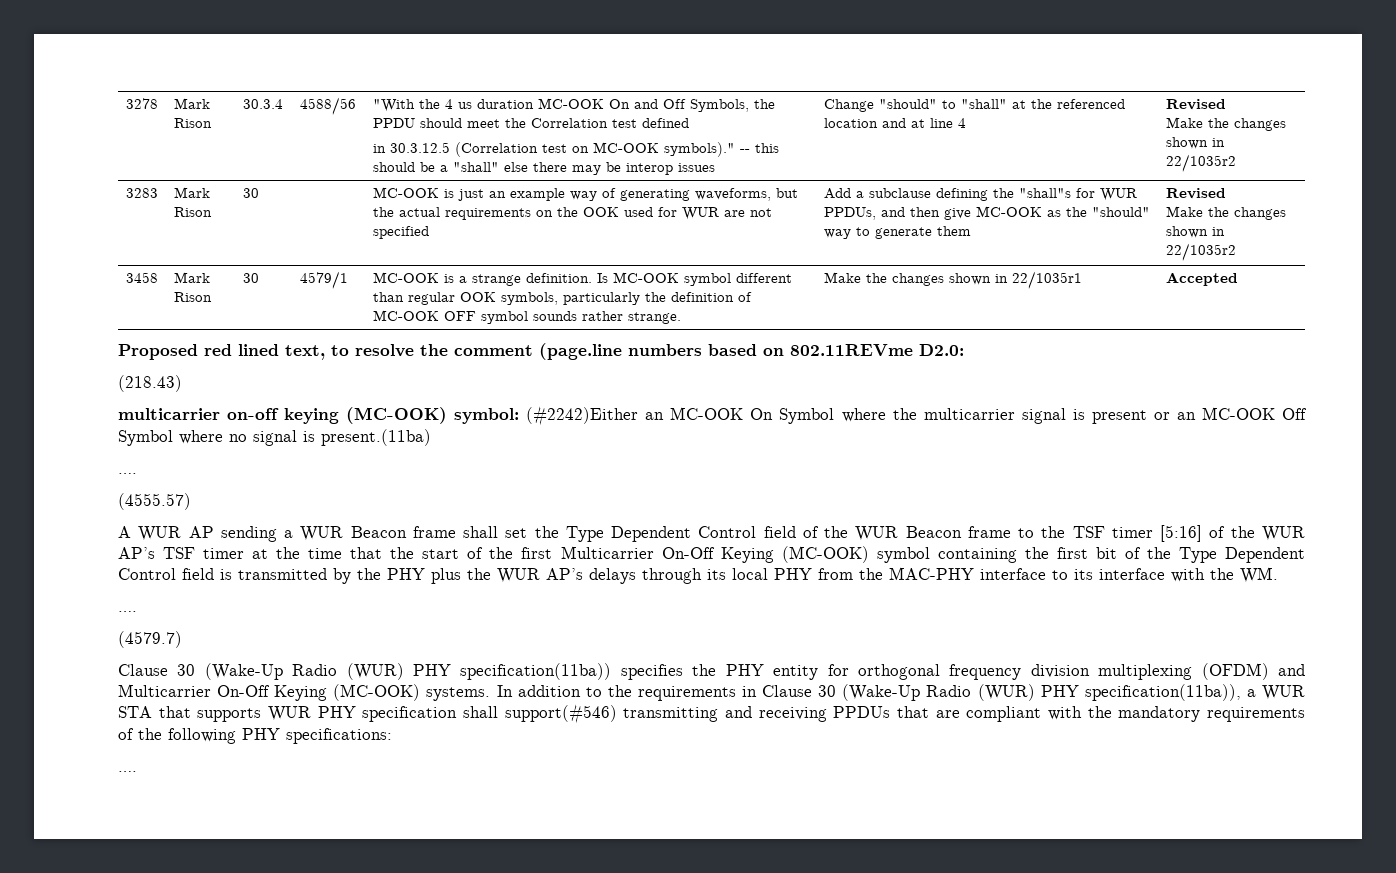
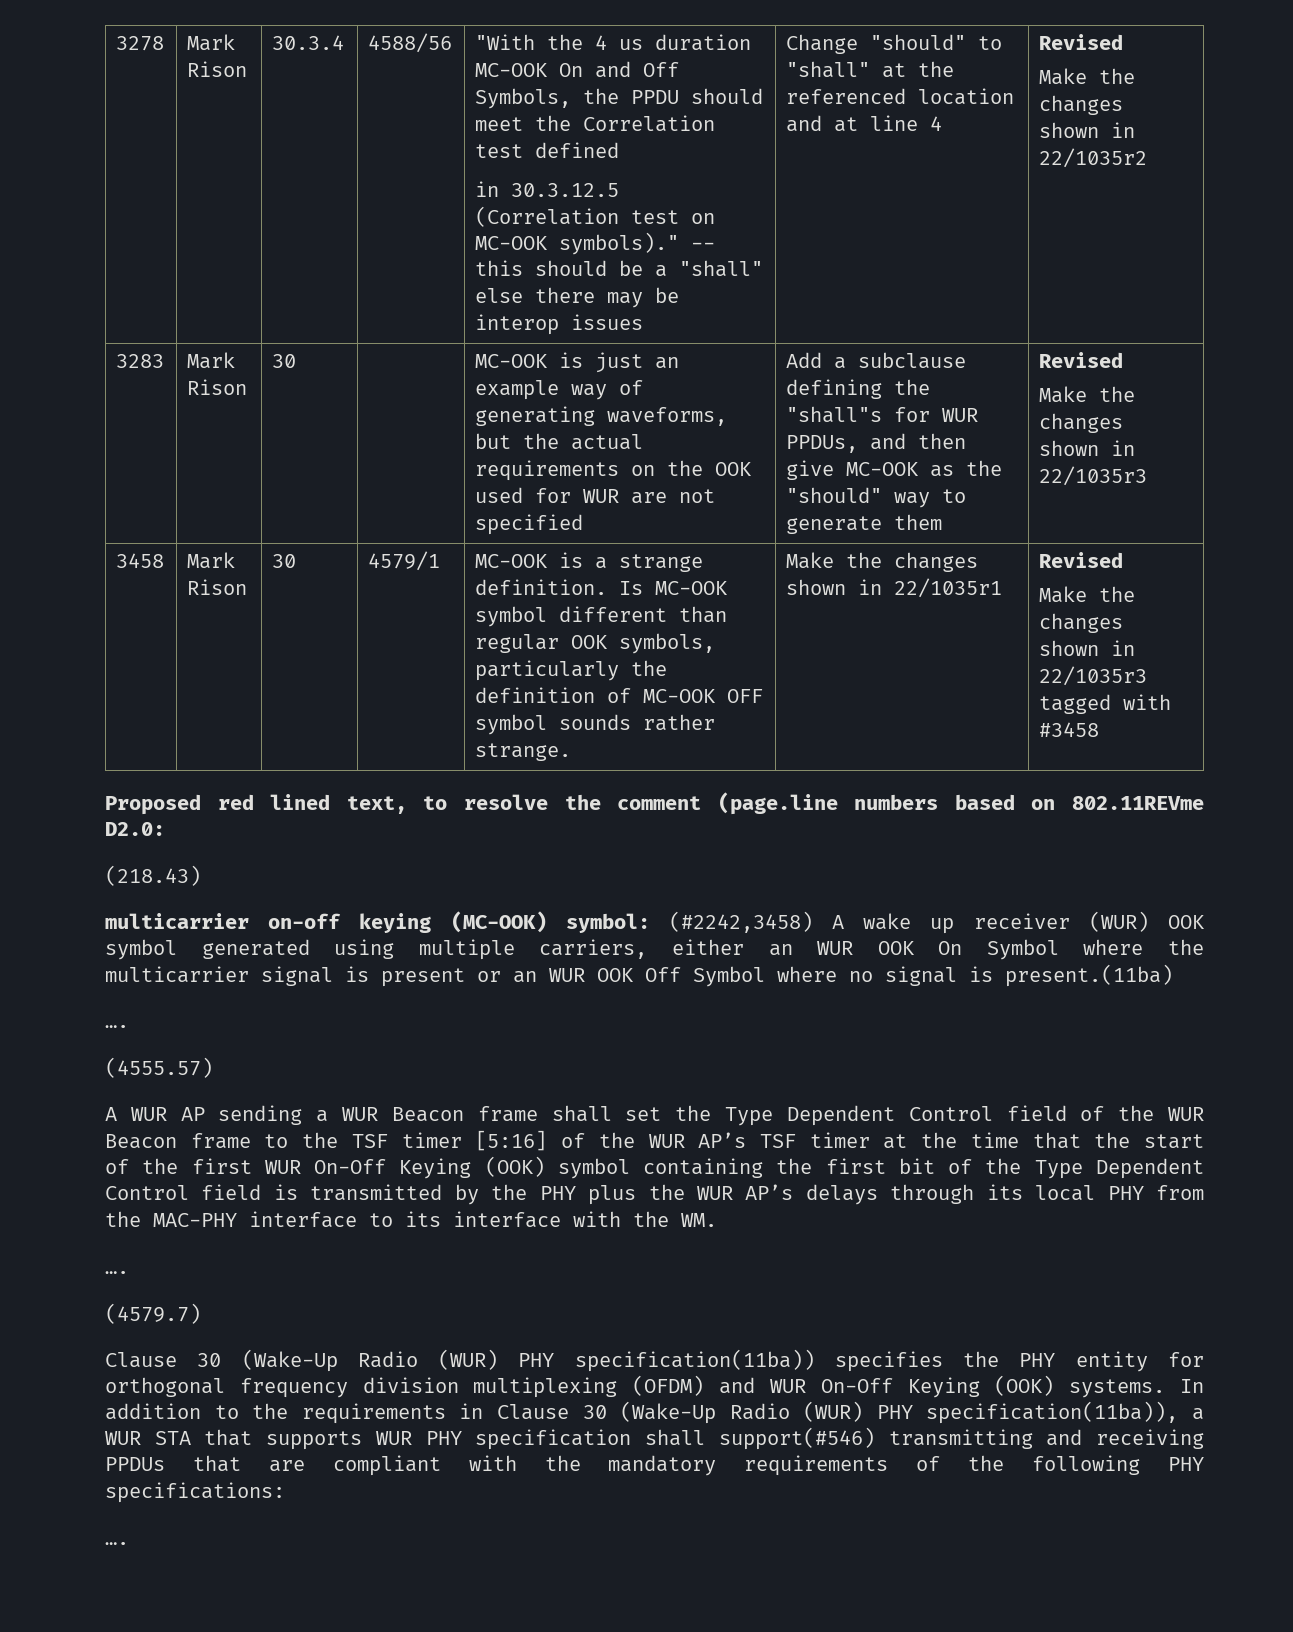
  Add a subclause defining the "shall"s for WUR PPDUs, and then give MC-OOK as the "should" way to generate them | Revised
- Make the changes shown in 22/1035r2
+ Make the changes shown in 22/1035r3
- Make the changes shown in 22/1035r1 | Accepted
+ Make the changes shown in 22/1035r1 | Revised
+ Make the changes shown in 22/1035r3 tagged with #3458
- multicarrier on-off keying (MC-OOK) symbol: (#2242)Either an MC-OOK On Symbol where the multicarrier signal is present or an MC-OOK Off Symbol where no signal is present.(11ba)
+ multicarrier on-off keying (MC-OOK) symbol: (#2242,3458) A wake up receiver (WUR) OOK symbol generated using multiple carriers, either an WUR OOK On Symbol where the multicarrier signal is present or an WUR OOK Off Symbol where no signal is present.(11ba)
- A WUR AP sending a WUR Beacon frame shall set the Type Dependent Control field of the WUR Beacon frame to the TSF timer [5:16] of the WUR AP’s TSF timer at the time that the start of the first Multicarrier On-Off Keying (MC-OOK) symbol containing the first bit of the Type Dependent Control field is transmitted by the PHY plus the WUR AP’s delays through its local PHY from the MAC-PHY interface to its interface with the WM.
+ A WUR AP sending a WUR Beacon frame shall set the Type Dependent Control field of the WUR Beacon frame to the TSF timer [5:16] of the WUR AP’s TSF timer at the time that the start of the first WUR On-Off Keying (OOK) symbol containing the first bit of the Type Dependent Control field is transmitted by the PHY plus the WUR AP’s delays through its local PHY from the MAC-PHY interface to its interface with the WM.
- Clause 30 (Wake-Up Radio (WUR) PHY specification(11ba)) specifies the PHY entity for orthogonal frequency division multiplexing (OFDM) and Multicarrier On-Off Keying (MC-OOK) systems.
+ Clause 30 (Wake-Up Radio (WUR) PHY specification(11ba)) specifies the PHY entity for orthogonal frequency division multiplexing (OFDM) and WUR On-Off Keying (OOK) systems.

